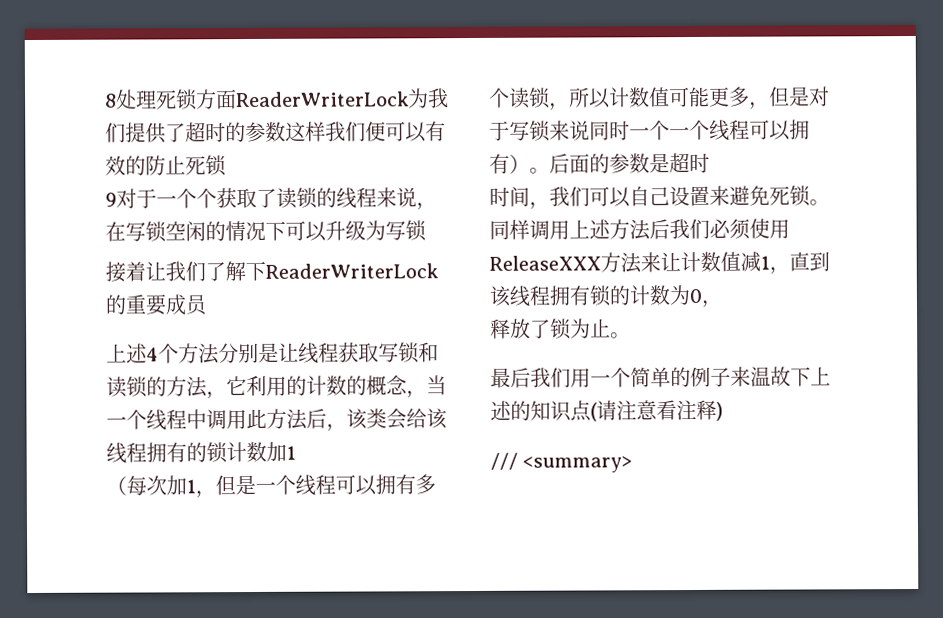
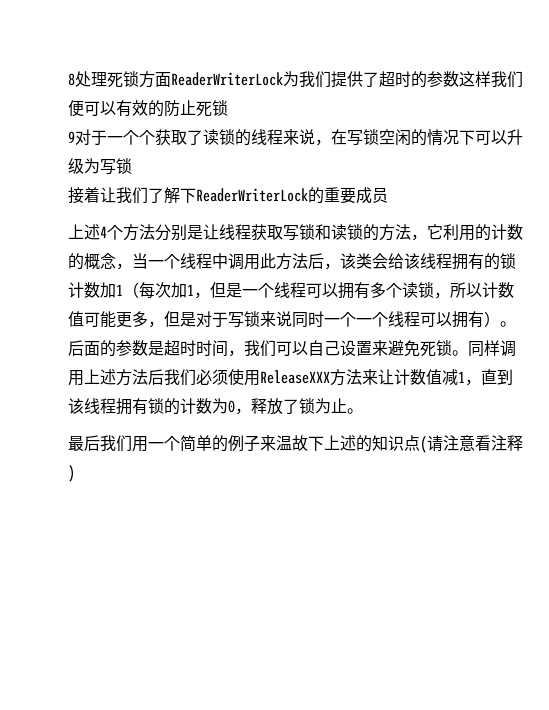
- 上述4个方法分别是让线程获取写锁和读锁的方法，它利用的计数的概念，当一个线程中调用此方法后，该类会给该线程拥有的锁计数加1
- （每次加1，但是一个线程可以拥有多个读锁，所以计数值可能更多，但是对于写锁来说同时一个一个线程可以拥有）。
+ 上述4个方法分别是让线程获取写锁和读锁的方法，它利用的计数的概念，当一个线程中调用此方法后，该类会给该线程拥有的锁计数加1（每次加1，但是一个线程可以拥有多个读锁，所以计数值可能更多，但是对于写锁来说同时一个一个线程可以拥有）。
- 后面的参数是超时
- 时间，我们可以自己设置来避免死锁。
+ 后面的参数是超时时间，我们可以自己设置来避免死锁。
- 同样调用上述方法后我们必须使用ReleaseXXX方法来让计数值减1，直到该线程拥有锁的计数为0，
- 释放了锁为止。
+ 同样调用上述方法后我们必须使用ReleaseXXX方法来让计数值减1，直到该线程拥有锁的计数为0，释放了锁为止。
- /// <summary>

